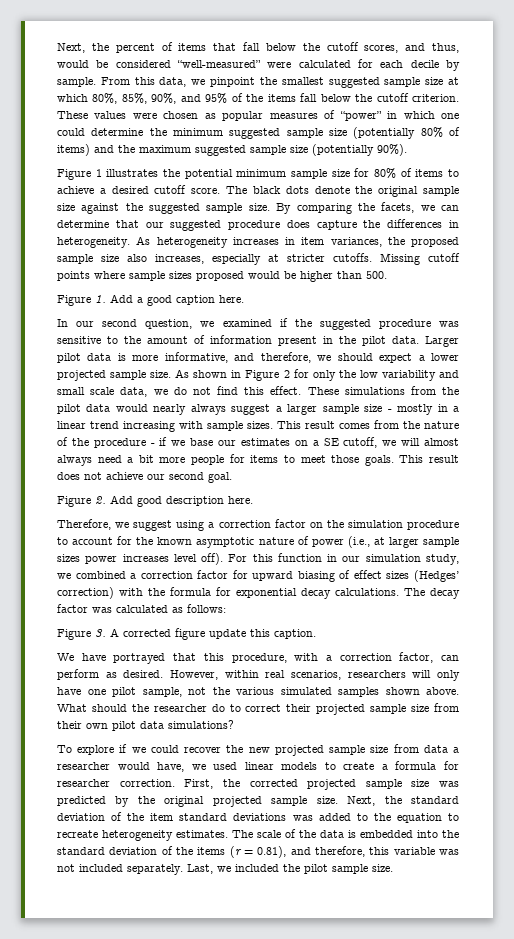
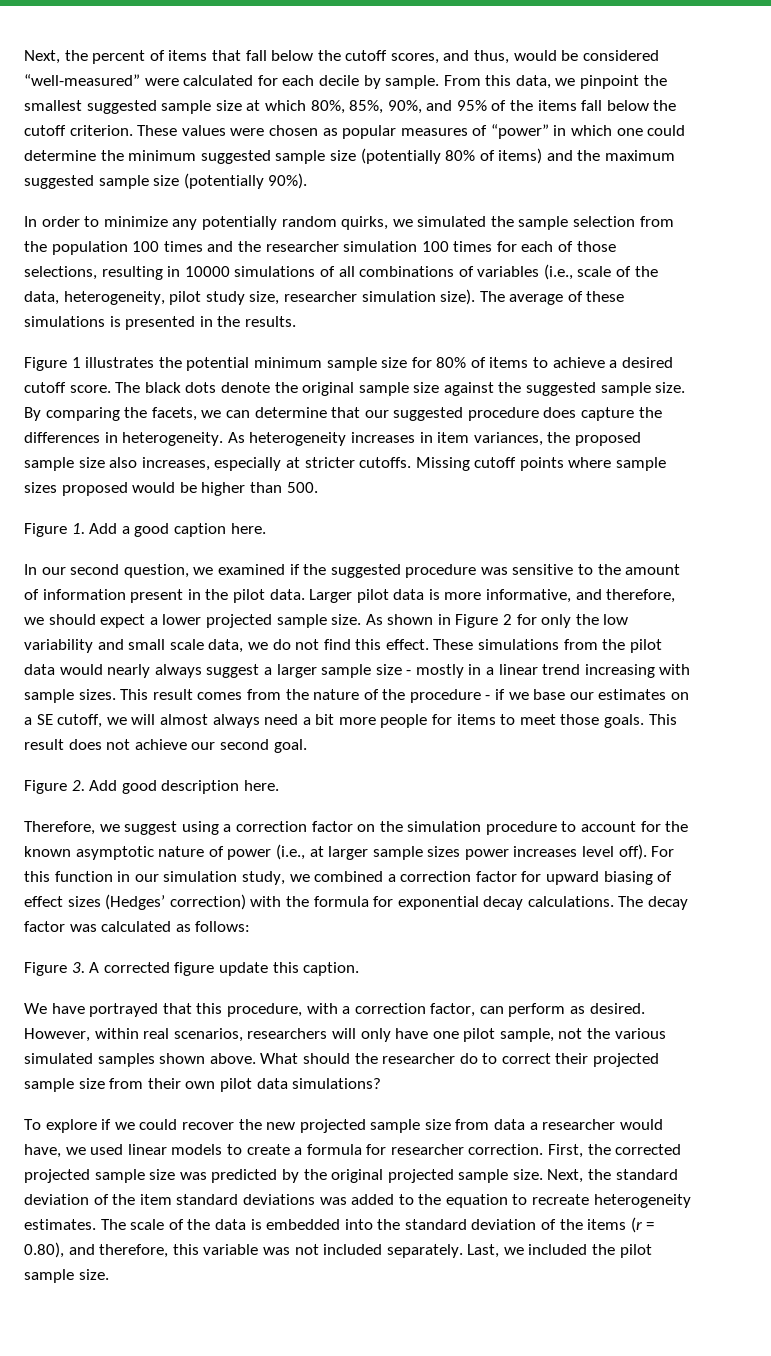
+ In order to minimize any potentially random quirks, we simulated the sample selection from the population 100 times and the researcher simulation 100 times for each of those selections, resulting in 10000 simulations of all combinations of variables (i.e., scale of the data, heterogeneity, pilot study size, researcher simulation size). The average of these simulations is presented in the results.
- The scale of the data is embedded into the standard deviation of the items (r = 0.81), and therefore, this variable was not included separately.
+ The scale of the data is embedded into the standard deviation of the items (r = 0.80), and therefore, this variable was not included separately.

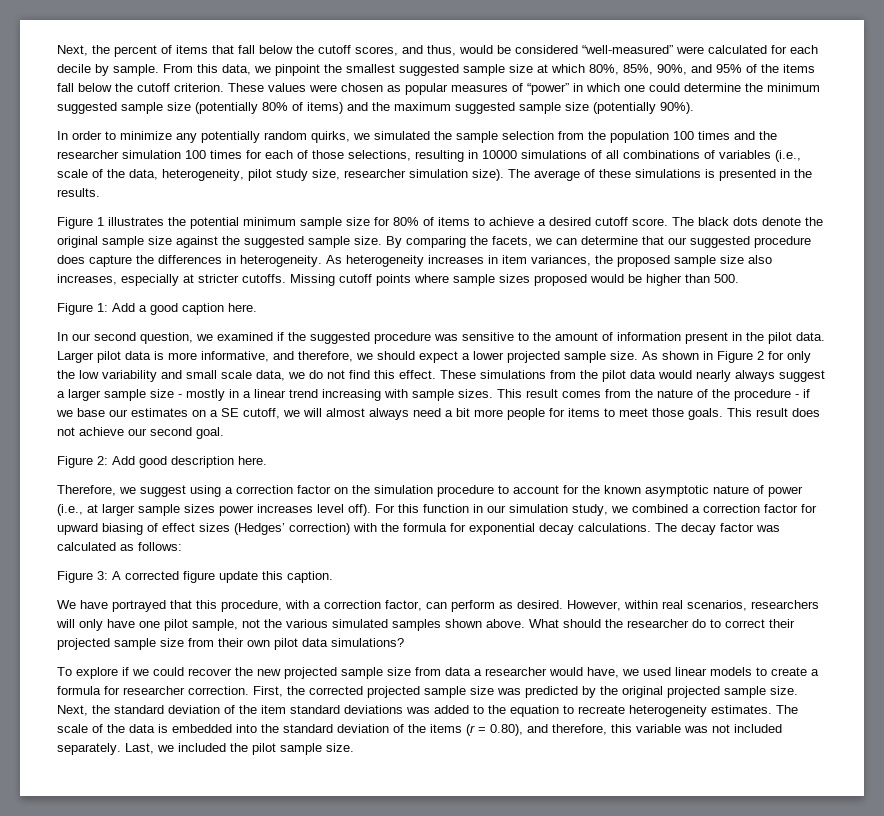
- Figure 1. Add a good caption here.
+ Figure 1: Add a good caption here.
- Figure 2. Add good description here.
+ Figure 2: Add good description here.
- Figure 3. A corrected figure update this caption.
+ Figure 3: A corrected figure update this caption.

